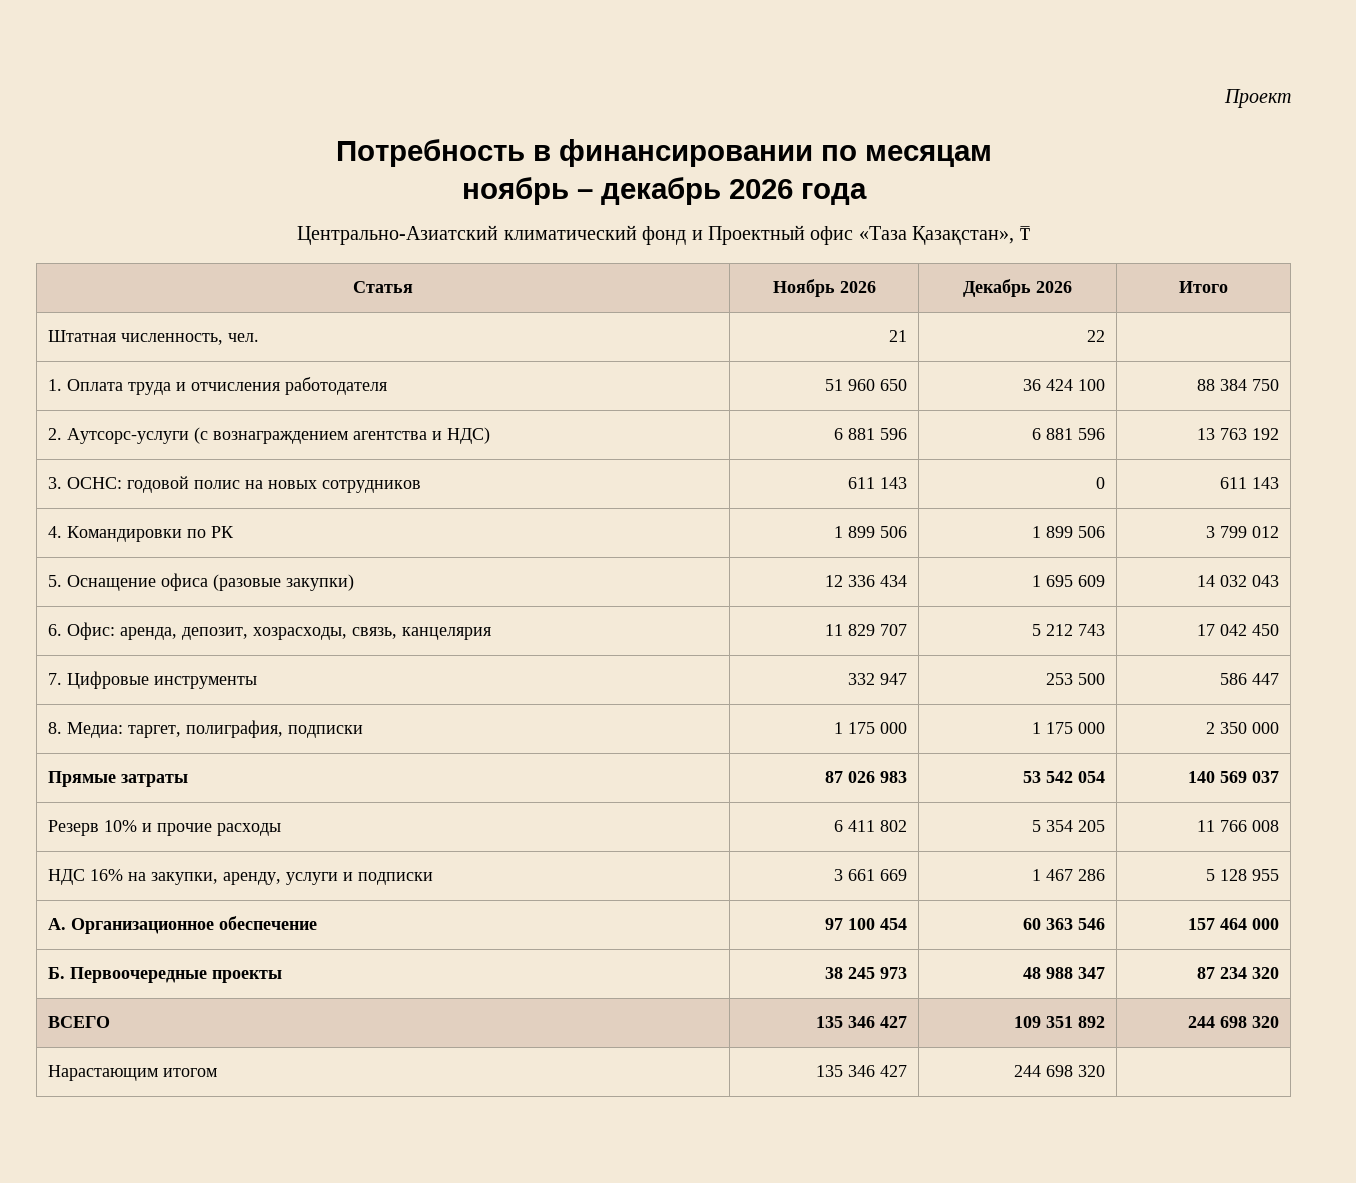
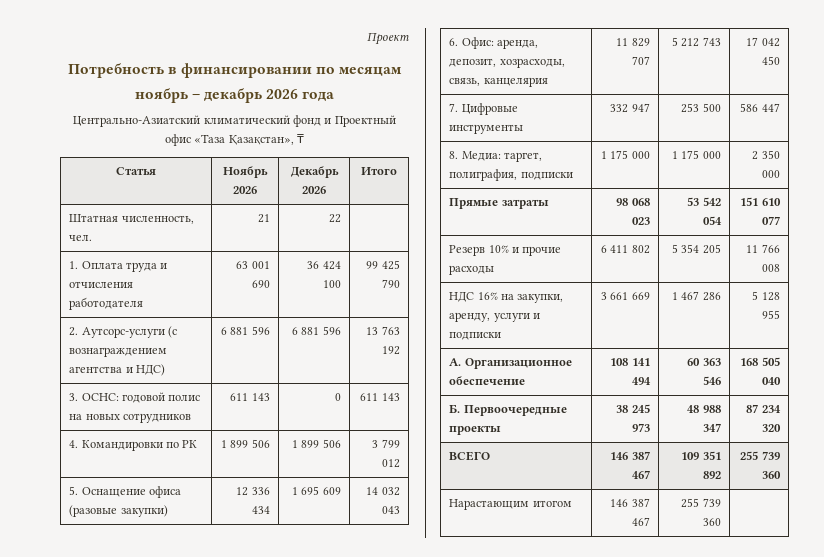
- 1. Оплата труда и отчисления работодателя | 51 960 650 | 36 424 100 | 88 384 750
+ 1. Оплата труда и отчисления работодателя | 63 001 690 | 36 424 100 | 99 425 790
- Прямые затраты | 87 026 983 | 53 542 054 | 140 569 037
+ Прямые затраты | 98 068 023 | 53 542 054 | 151 610 077
- А. Организационное обеспечение | 97 100 454 | 60 363 546 | 157 464 000
+ А. Организационное обеспечение | 108 141 494 | 60 363 546 | 168 505 040
- ВСЕГО | 135 346 427 | 109 351 892 | 244 698 320
+ ВСЕГО | 146 387 467 | 109 351 892 | 255 739 360
- Нарастающим итогом | 135 346 427 | 244 698 320 |
+ Нарастающим итогом | 146 387 467 | 255 739 360 |

